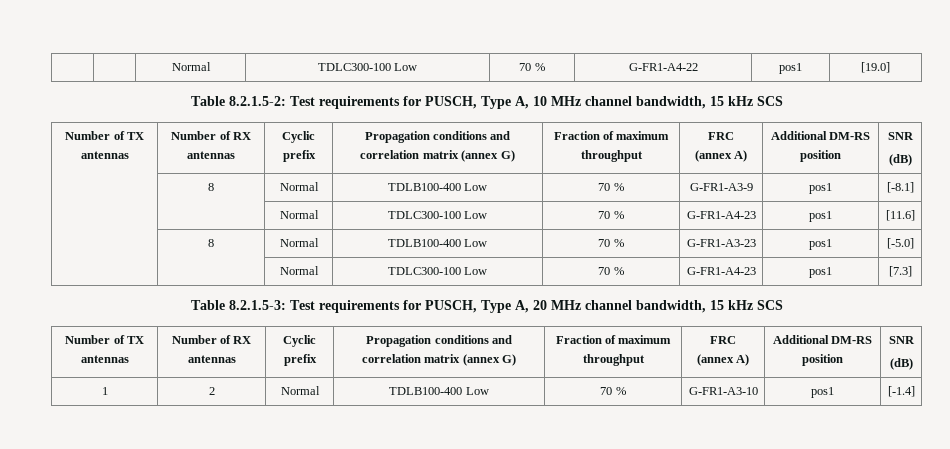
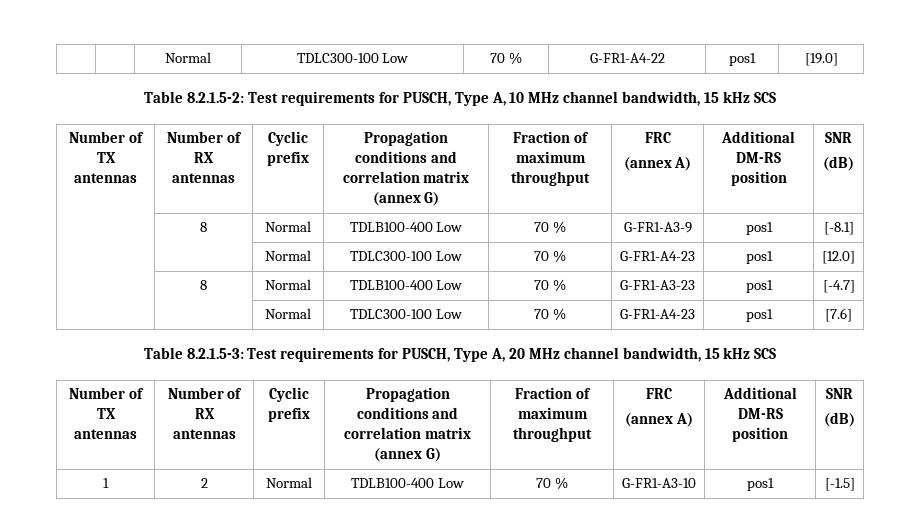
- | | Normal | TDLC300-100 Low | 70 % | G-FR1-A4-23 | pos1 | [11.6]
+ | | Normal | TDLC300-100 Low | 70 % | G-FR1-A4-23 | pos1 | [12.0]
- | 8 | Normal | TDLB100-400 Low | 70 % | G-FR1-A3-23 | pos1 | [-5.0]
- | | Normal | TDLC300-100 Low | 70 % | G-FR1-A4-23 | pos1 | [7.3]
+ | 8 | Normal | TDLB100-400 Low | 70 % | G-FR1-A3-23 | pos1 | [-4.7]
+ | | Normal | TDLC300-100 Low | 70 % | G-FR1-A4-23 | pos1 | [7.6]
- 1 | 2 | Normal | TDLB100-400 Low | 70 % | G-FR1-A3-10 | pos1 | [-1.4]
+ 1 | 2 | Normal | TDLB100-400 Low | 70 % | G-FR1-A3-10 | pos1 | [-1.5]

